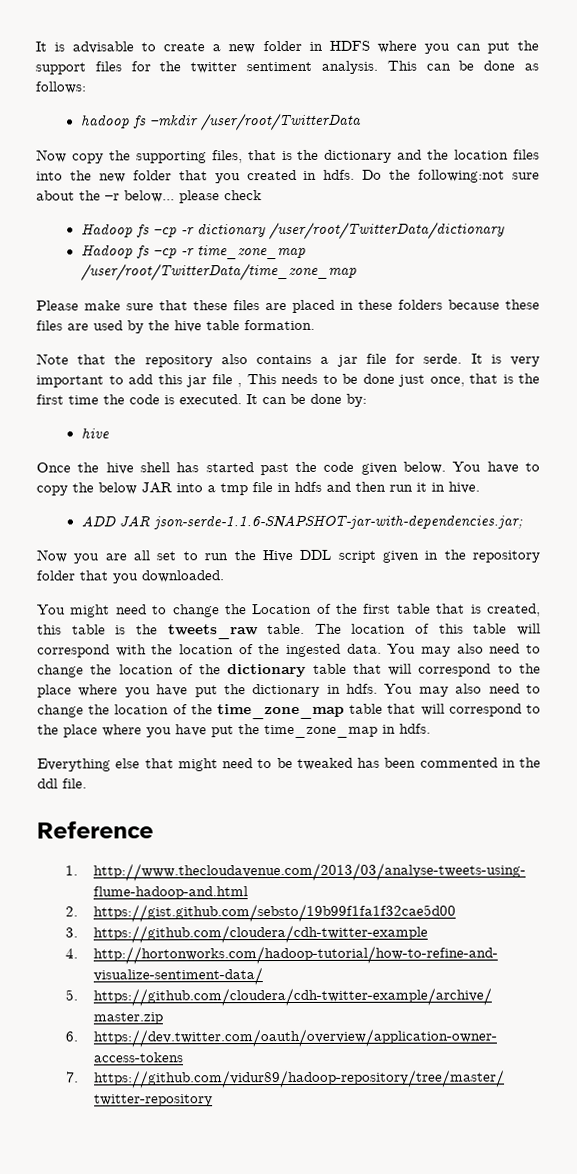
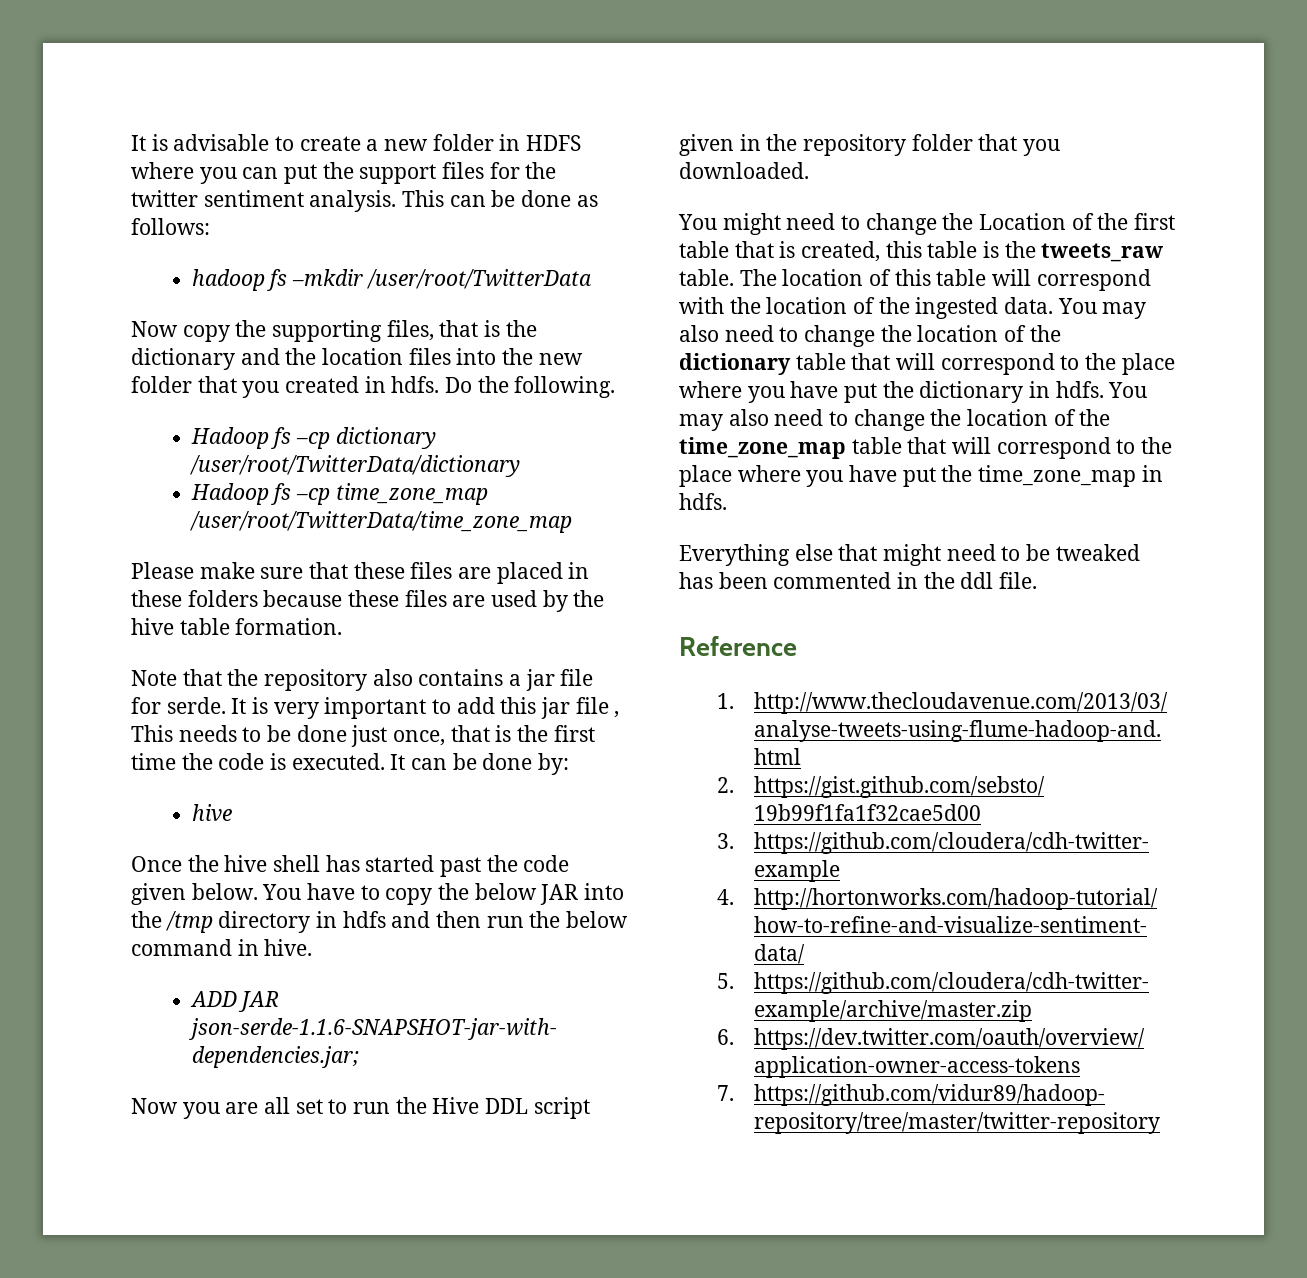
- Do the following:not sure about the –r below... please check
- Hadoop fs –cp -r dictionary /user/root/TwitterData/dictionary
+ Do the following.
+ Hadoop fs –cp dictionary /user/root/TwitterData/dictionary
- Hadoop fs –cp -r time_zone_map /user/root/TwitterData/time_zone_map
+ Hadoop fs –cp time_zone_map /user/root/TwitterData/time_zone_map
- You have to copy the below JAR into a tmp file in hdfs and then run it in hive.
+ You have to copy the below JAR into the /tmp directory in hdfs and then run the below command in hive.

